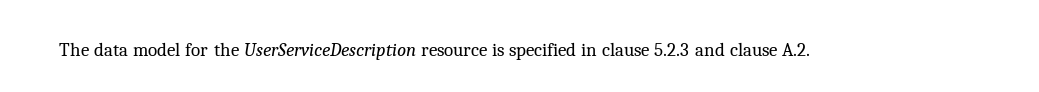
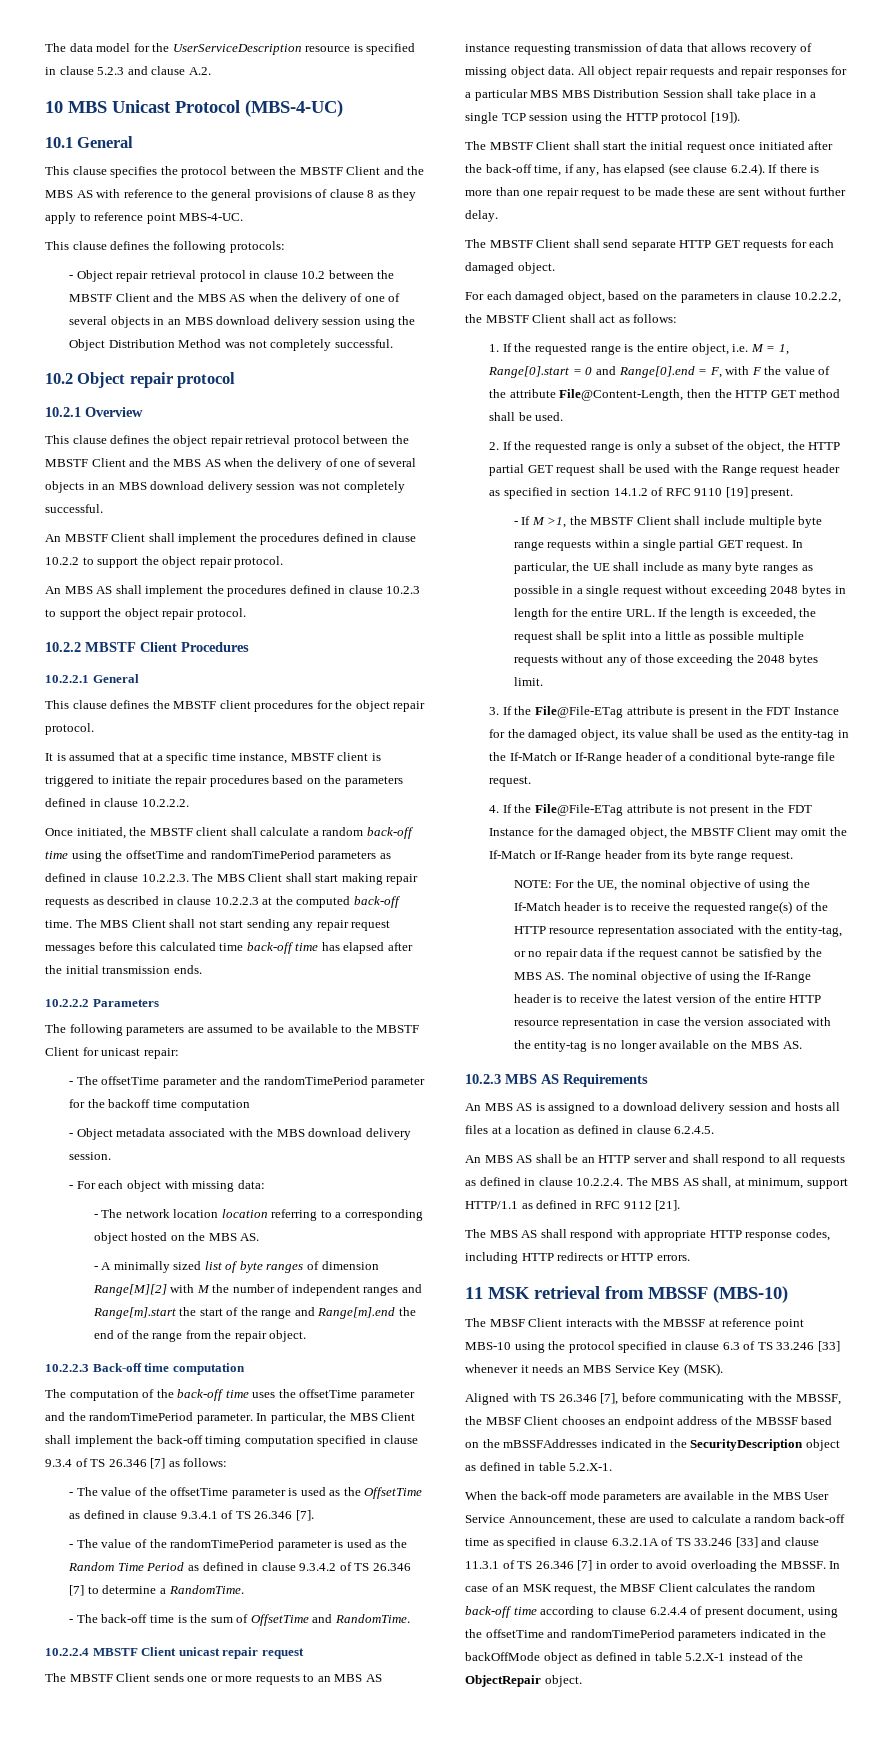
+ 10 MBS Unicast Protocol (MBS-4-UC)
+ 10.1 General
+ This clause specifies the protocol between the MBSTF Client and the MBS AS with reference to the general provisions of clause 8 as they apply to reference point MBS-4-UC.
+ This clause defines the following protocols:
+ - Object repair retrieval protocol in clause 10.2 between the MBSTF Client and the MBS AS when the delivery of one of several objects in an MBS download delivery session using the Object Distribution Method was not completely successful.
+ 10.2 Object repair protocol
+ 10.2.1 Overview
+ This clause defines the object repair retrieval protocol between the MBSTF Client and the MBS AS when the delivery of one of several objects in an MBS download delivery session was not completely successful.
+ An MBSTF Client shall implement the procedures defined in clause 10.2.2 to support the object repair protocol.
+ An MBS AS shall implement the procedures defined in clause 10.2.3 to support the object repair protocol.
+ 10.2.2 MBSTF Client Procedures
+ 10.2.2.1 General
+ This clause defines the MBSTF client procedures for the object repair protocol.
+ It is assumed that at a specific time instance, MBSTF client is triggered to initiate the repair procedures based on the parameters defined in clause 10.2.2.2.
+ Once initiated, the MBSTF client shall calculate a random back-off time using the offsetTime and randomTimePeriod parameters as defined in clause 10.2.2.3. The MBS Client shall start making repair requests as described in clause 10.2.2.3 at the computed back-off time. The MBS Client shall not start sending any repair request messages before this calculated time back-off time has elapsed after the initial transmission ends.
+ 10.2.2.2 Parameters
+ The following parameters are assumed to be available to the MBSTF Client for unicast repair:
+ - The offsetTime parameter and the randomTimePeriod parameter for the backoff time computation
+ - Object metadata associated with the MBS download delivery session.
+ - For each object with missing data:
+ - The network location location referring to a corresponding object hosted on the MBS AS.
+ - A minimally sized list of byte ranges of dimension Range[M][2] with M the number of independent ranges and Range[m].start the start of the range and Range[m].end the end of the range from the repair object.
+ 10.2.2.3 Back-off time computation
+ The computation of the back-off time uses the offsetTime parameter and the randomTimePeriod parameter. In particular, the MBS Client shall implement the back-off timing computation specified in clause 9.3.4 of TS 26.346 [7] as follows:
+ - The value of the offsetTime parameter is used as the OffsetTime as defined in clause 9.3.4.1 of TS 26.346 [7].
+ - The value of the randomTimePeriod parameter is used as the Random Time Period as defined in clause 9.3.4.2 of TS 26.346 [7] to determine a RandomTime.
+ - The back-off time is the sum of OffsetTime and RandomTime.
+ 10.2.2.4 MBSTF Client unicast repair request
+ The MBSTF Client sends one or more requests to an MBS AS instance requesting transmission of data that allows recovery of missing object data. All object repair requests and repair responses for a particular MBS MBS Distribution Session shall take place in a single TCP session using the HTTP protocol [19]).
+ The MBSTF Client shall start the initial request once initiated after the back-off time, if any, has elapsed (see clause 6.2.4). If there is more than one repair request to be made these are sent without further delay.
+ The MBSTF Client shall send separate HTTP GET requests for each damaged object.
+ For each damaged object, based on the parameters in clause 10.2.2.2, the MBSTF Client shall act as follows:
+ 1. If the requested range is the entire object, i.e. M = 1, Range[0].start = 0 and Range[0].end = F, with F the value of the attribute File@Content-Length, then the HTTP GET method shall be used.
+ 2. If the requested range is only a subset of the object, the HTTP partial GET request shall be used with the Range request header as specified in section 14.1.2 of RFC 9110 [19] present.
+ - If M >1, the MBSTF Client shall include multiple byte range requests within a single partial GET request. In particular, the UE shall include as many byte ranges as possible in a single request without exceeding 2048 bytes in length for the entire URL. If the length is exceeded, the request shall be split into a little as possible multiple requests without any of those exceeding the 2048 bytes limit.
+ 3. If the File@File-ETag attribute is present in the FDT Instance for the damaged object, its value shall be used as the entity-tag in the If-Match or If-Range header of a conditional byte-range file request.
+ 4. If the File@File-ETag attribute is not present in the FDT Instance for the damaged object, the MBSTF Client may omit the If-Match or If-Range header from its byte range request.
+ NOTE: For the UE, the nominal objective of using the If-Match header is to receive the requested range(s) of the HTTP resource representation associated with the entity-tag, or no repair data if the request cannot be satisfied by the MBS AS. The nominal objective of using the If-Range header is to receive the latest version of the entire HTTP resource representation in case the version associated with the entity-tag is no longer available on the MBS AS.
+ 10.2.3 MBS AS Requirements
+ An MBS AS is assigned to a download delivery session and hosts all files at a location as defined in clause 6.2.4.5.
+ An MBS AS shall be an HTTP server and shall respond to all requests as defined in clause 10.2.2.4. The MBS AS shall, at minimum, support HTTP/1.1 as defined in RFC 9112 [21].
+ The MBS AS shall respond with appropriate HTTP response codes, including HTTP redirects or HTTP errors.
+ 11 MSK retrieval from MBSSF (MBS-10)
+ The MBSF Client interacts with the MBSSF at reference point MBS-10 using the protocol specified in clause 6.3 of TS 33.246 [33] whenever it needs an MBS Service Key (MSK).
+ Aligned with TS 26.346 [7], before communicating with the MBSSF, the MBSF Client chooses an endpoint address of the MBSSF based on the mBSSFAddresses indicated in the SecurityDescription object as defined in table 5.2.X-1.
+ When the back-off mode parameters are available in the MBS User Service Announcement, these are used to calculate a random back-off time as specified in clause 6.3.2.1A of TS 33.246 [33] and clause 11.3.1 of TS 26.346 [7] in order to avoid overloading the MBSSF. In case of an MSK request, the MBSF Client calculates the random back-off time according to clause 6.2.4.4 of present document, using the offsetTime and randomTimePeriod parameters indicated in the backOffMode object as defined in table 5.2.X-1 instead of the ObjectRepair object.

